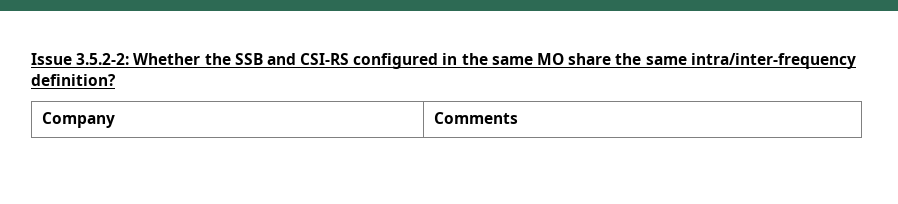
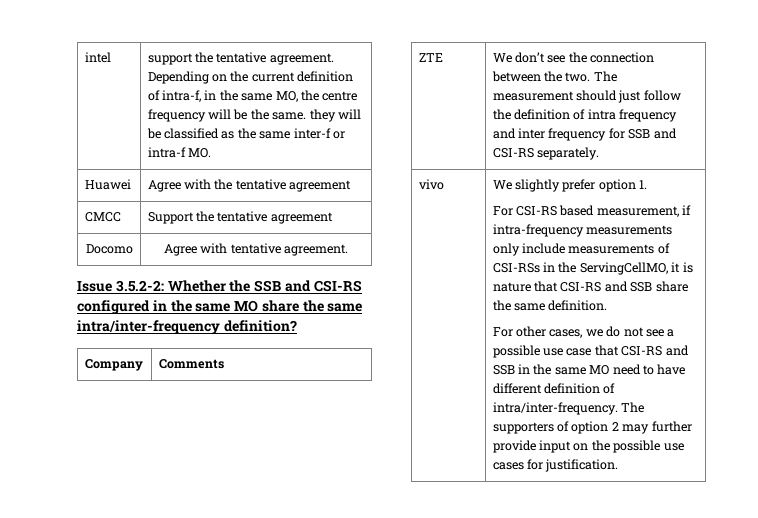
+ intel | support the tentative agreement. Depending on the current definition of intra-f, in the same MO, the centre frequency will be the same. they will be classified as the same inter-f or intra-f MO.
+ Huawei | Agree with the tentative agreement
+ CMCC | Support the tentative agreement
+ Docomo | Agree with tentative agreement.
+ ZTE | We don’t see the connection between the two. The measurement should just follow the definition of intra frequency and inter frequency for SSB and CSI-RS separately.
+ vivo | We slightly prefer option 1.
+ For CSI-RS based measurement, if intra-frequency measurements only include measurements of CSI-RSs in the ServingCellMO, it is nature that CSI-RS and SSB share the same definition.
+ For other cases, we do not see a possible use case that CSI-RS and SSB in the same MO need to have different definition of intra/inter-frequency. The supporters of option 2 may further provide input on the possible use cases for justification.

